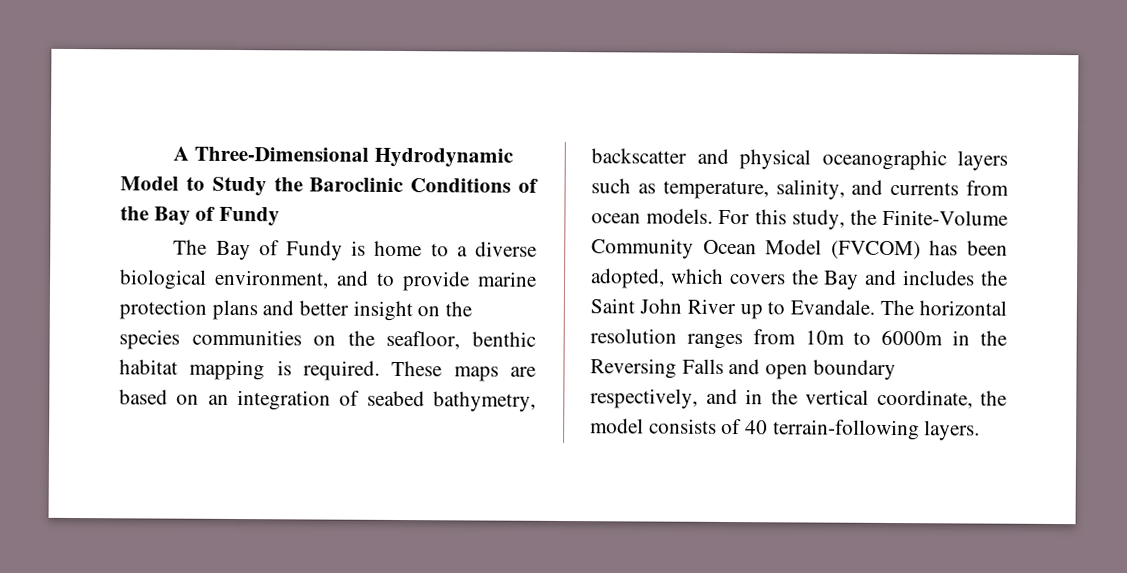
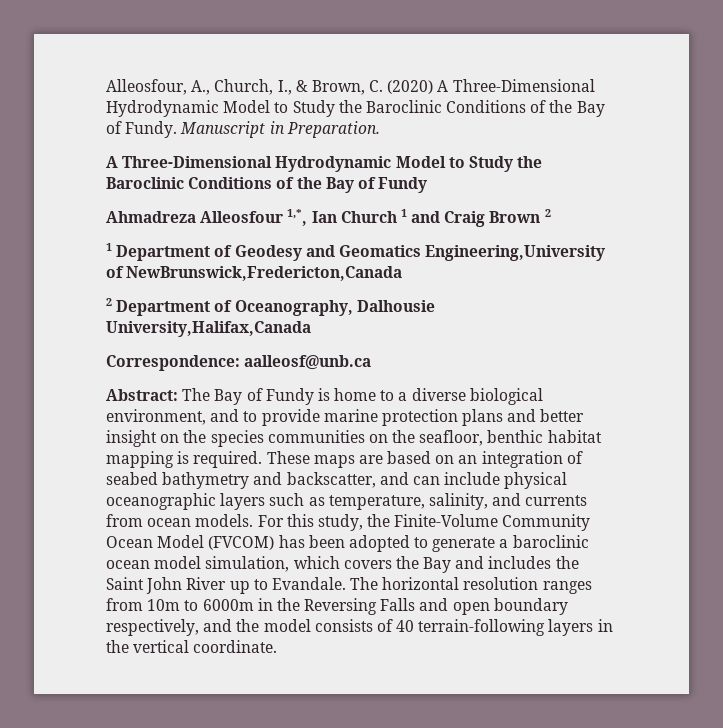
+ Alleosfour, A., Church, I., & Brown, C. (2020) A Three-Dimensional Hydrodynamic Model to Study the Baroclinic Conditions of the Bay of Fundy. Manuscript in Preparation.
- The Bay of Fundy is home to a diverse biological environment, and to provide marine protection plans and better insight on the species communities on the seafloor, benthic habitat mapping is required.
+ Ahmadreza Alleosfour 1,*, Ian Church 1 and Craig Brown 2
+ 1 Department of Geodesy and Geomatics Engineering,University of NewBrunswick,Fredericton,Canada
+ 2 Department of Oceanography, Dalhousie University,Halifax,Canada
+ Correspondence: aalleosf@unb.ca
+ Abstract: The Bay of Fundy is home to a diverse biological environment, and to provide marine protection plans and better insight on the species communities on the seafloor, benthic habitat mapping is required.
- These maps are based on an integration of seabed bathymetry, backscatter and physical oceanographic layers such as temperature, salinity, and currents from ocean models.
+ These maps are based on an integration of seabed bathymetry and backscatter, and can include physical oceanographic layers such as temperature, salinity, and currents from ocean models.
- For this study, the Finite-Volume Community Ocean Model (FVCOM) has been adopted, which covers the Bay and includes the Saint John River up to Evandale.
+ For this study, the Finite-Volume Community Ocean Model (FVCOM) has been adopted to generate a baroclinic ocean model simulation, which covers the Bay and includes the Saint John River up to Evandale.
- The horizontal resolution ranges from 10m to 6000m in the Reversing Falls and open boundary respectively, and in the vertical coordinate, the model consists of 40 terrain-following layers.
+ The horizontal resolution ranges from 10m to 6000m in the Reversing Falls and open boundary respectively, and the model consists of 40 terrain-following layers in the vertical coordinate.

